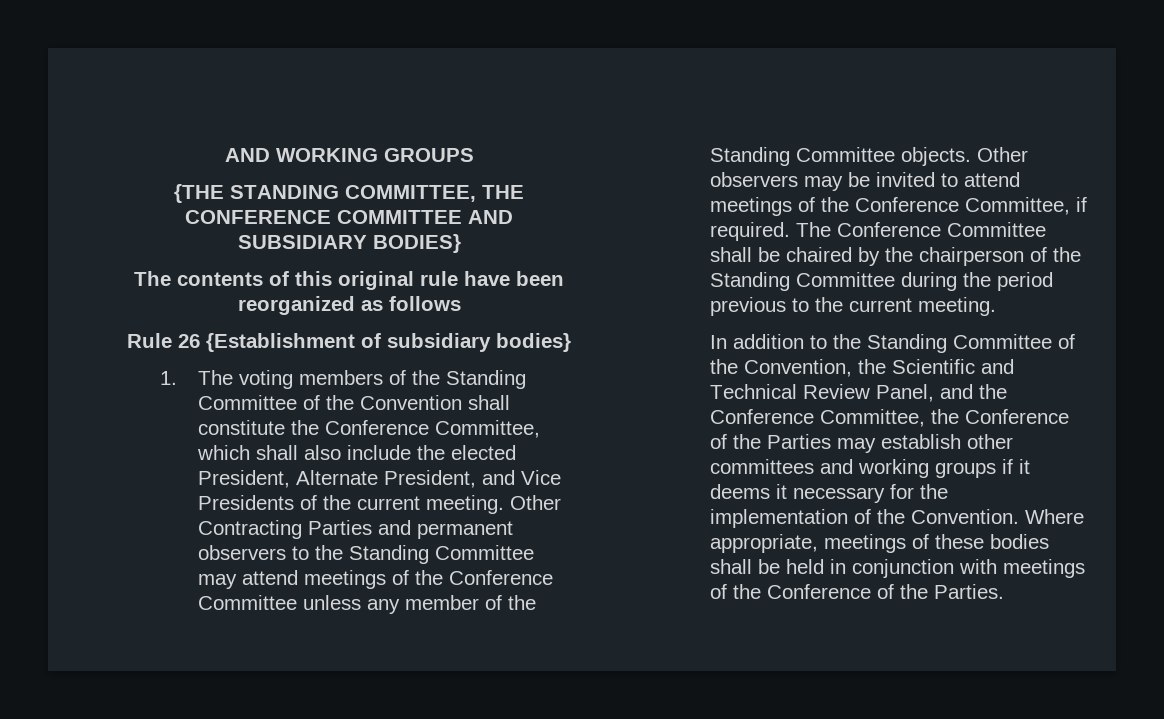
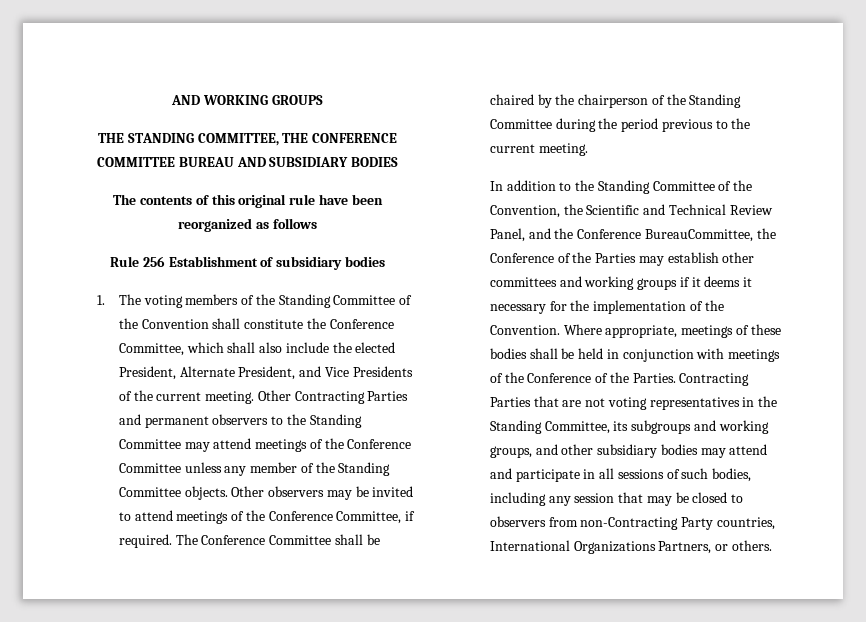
- {THE STANDING COMMITTEE, THE CONFERENCE COMMITTEE AND SUBSIDIARY BODIES}
+ THE STANDING COMMITTEE, THE CONFERENCE COMMITTEE BUREAU AND SUBSIDIARY BODIES
- Rule 26 {Establishment of subsidiary bodies}
+ Rule 256 Establishment of subsidiary bodies
- In addition to the Standing Committee of the Convention, the Scientific and Technical Review Panel, and the Conference Committee, the Conference of the Parties may establish other committees and working groups if it deems it necessary for the implementation of the Convention.
+ In addition to the Standing Committee of the Convention, the Scientific and Technical Review Panel, and the Conference BureauCommittee, the Conference of the Parties may establish other committees and working groups if it deems it necessary for the implementation of the Convention.
+ Contracting Parties that are not voting representatives in the Standing Committee, its subgroups and working groups, and other subsidiary bodies may attend and participate in all sessions of such bodies, including any session that may be closed to observers from non-Contracting Party countries, International Organizations Partners, or others.

